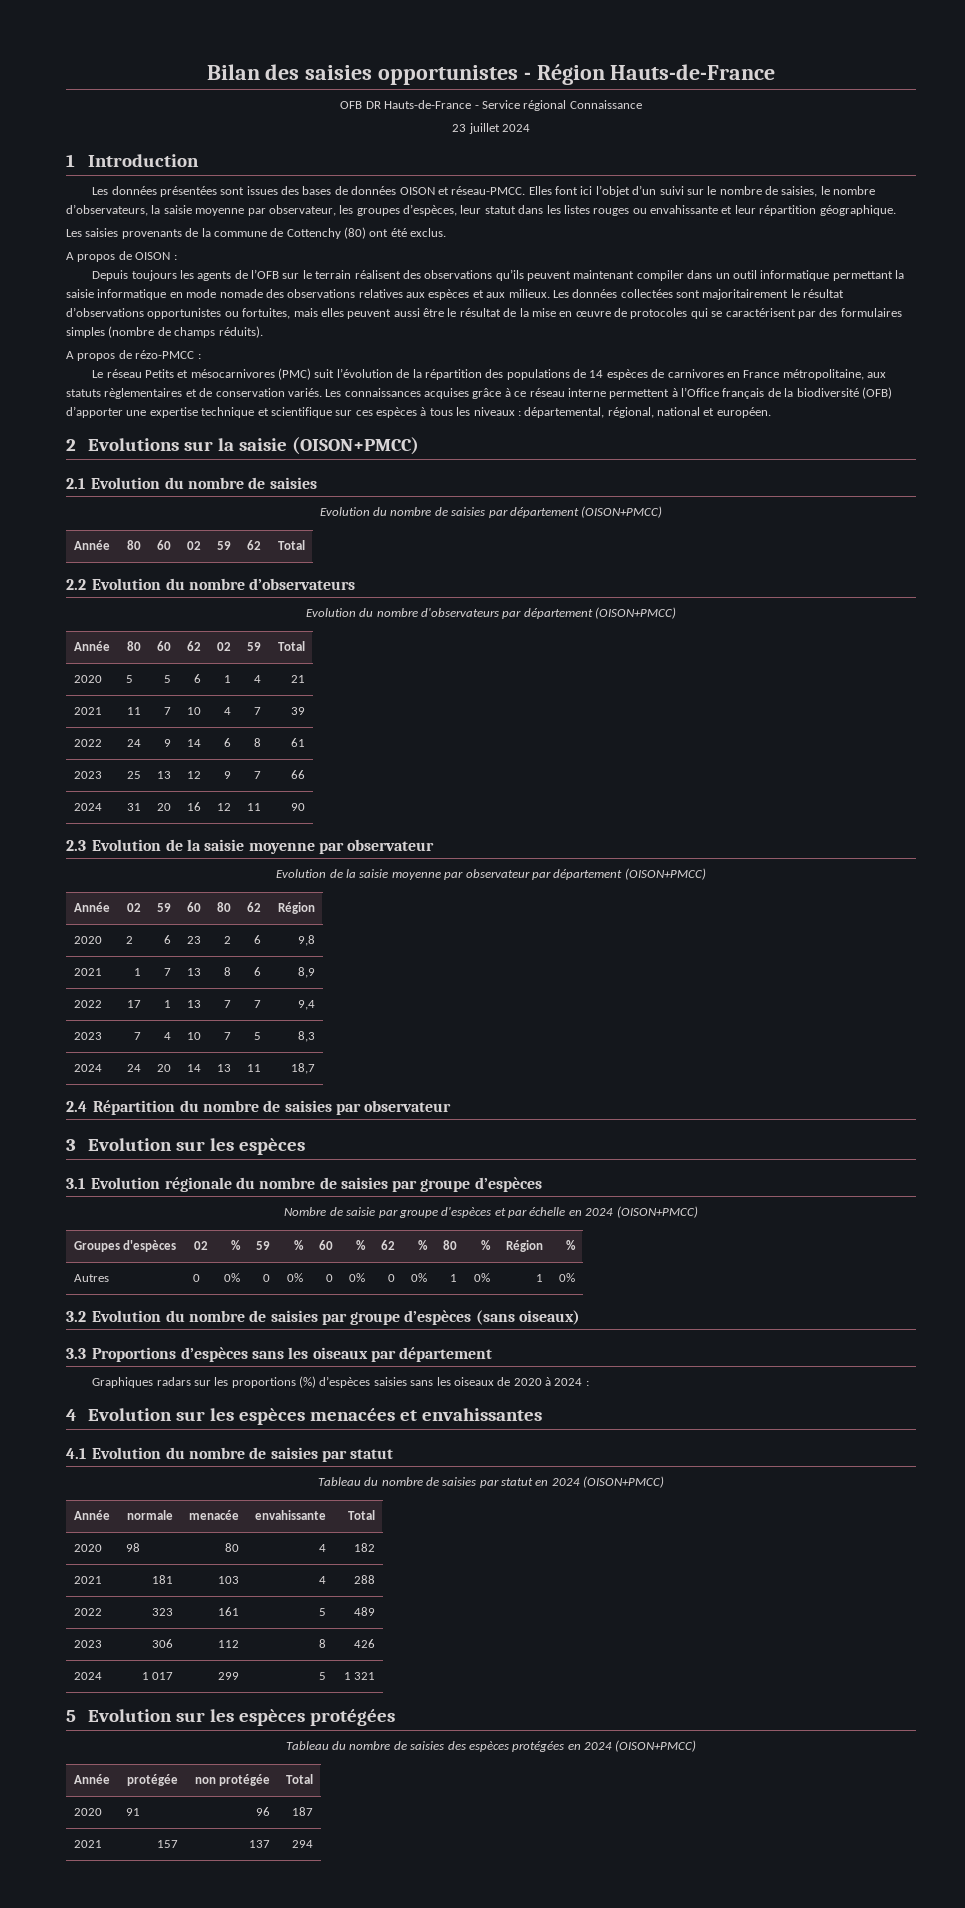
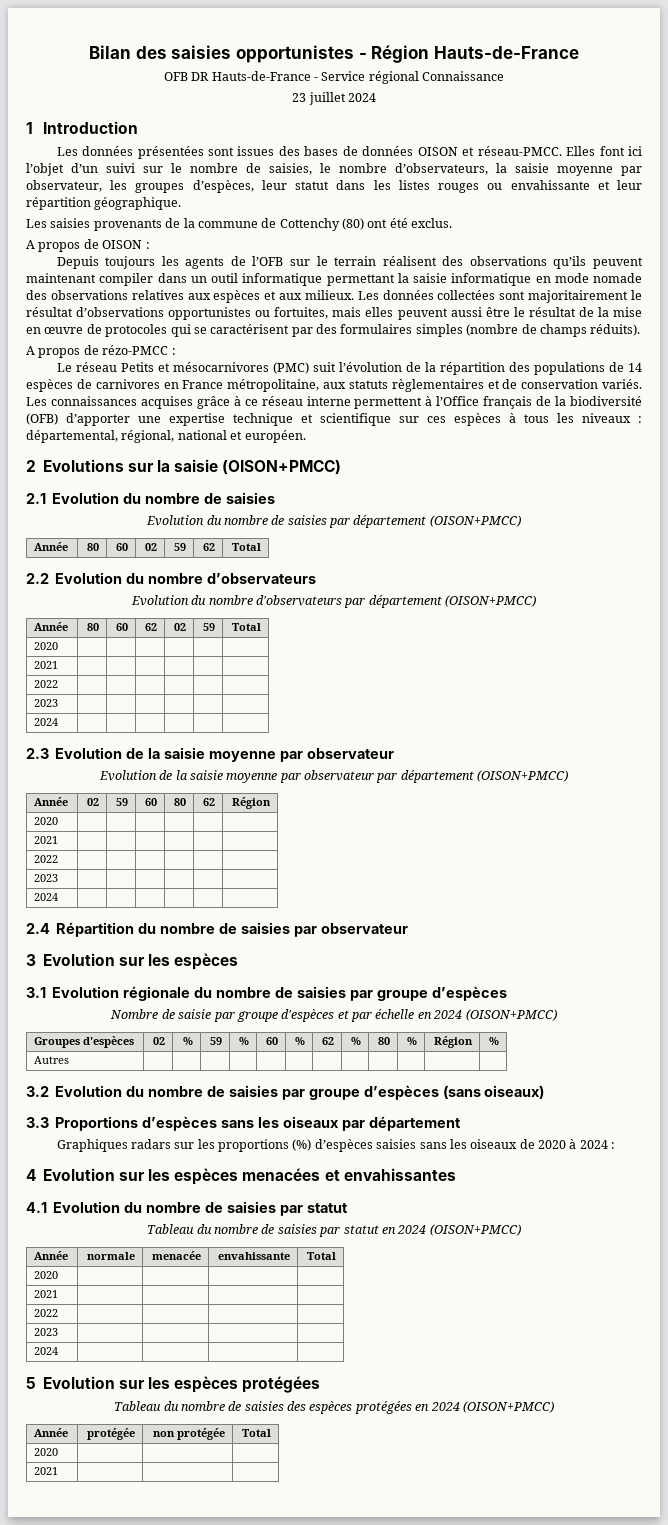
  Année | 80 | 60 | 62 | 02 | 59 | Total
- 2020 | 5 | 5 | 6 | 1 | 4 | 21
- 2021 | 11 | 7 | 10 | 4 | 7 | 39
- 2022 | 24 | 9 | 14 | 6 | 8 | 61
- 2023 | 25 | 13 | 12 | 9 | 7 | 66
- 2024 | 31 | 20 | 16 | 12 | 11 | 90
+ 2020 | | | | | |
+ 2021 | | | | | |
+ 2022 | | | | | |
+ 2023 | | | | | |
+ 2024 | | | | | |
  Année | 02 | 59 | 60 | 80 | 62 | Région
- 2020 | 2 | 6 | 23 | 2 | 6 | 9,8
- 2021 | 1 | 7 | 13 | 8 | 6 | 8,9
- 2022 | 17 | 1 | 13 | 7 | 7 | 9,4
- 2023 | 7 | 4 | 10 | 7 | 5 | 8,3
- 2024 | 24 | 20 | 14 | 13 | 11 | 18,7
+ 2020 | | | | | |
+ 2021 | | | | | |
+ 2022 | | | | | |
+ 2023 | | | | | |
+ 2024 | | | | | |
- Autres | 0 | 0% | 0 | 0% | 0 | 0% | 0 | 0% | 1 | 0% | 1 | 0%
+ Autres | | | | | | | | | | | |
  Année | normale | menacée | envahissante | Total
- 2020 | 98 | 80 | 4 | 182
- 2021 | 181 | 103 | 4 | 288
- 2022 | 323 | 161 | 5 | 489
- 2023 | 306 | 112 | 8 | 426
- 2024 | 1 017 | 299 | 5 | 1 321
+ 2020 | | | |
+ 2021 | | | |
+ 2022 | | | |
+ 2023 | | | |
+ 2024 | | | |
  Année | protégée | non protégée | Total
- 2020 | 91 | 96 | 187
- 2021 | 157 | 137 | 294
+ 2020 | | |
+ 2021 | | |

